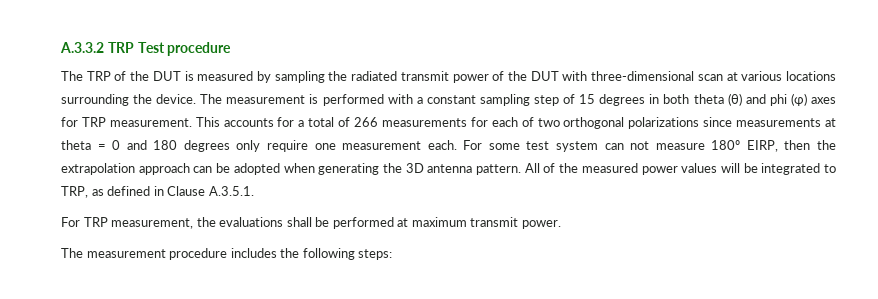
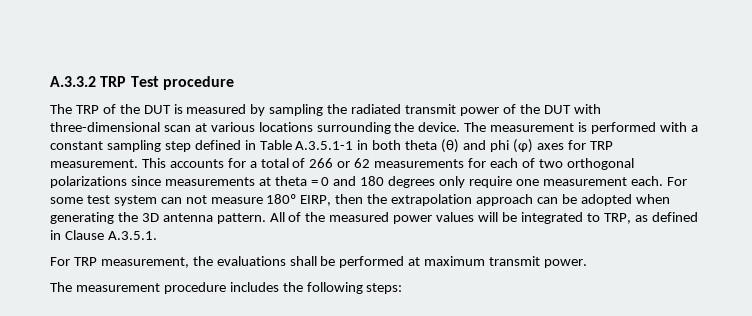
- The measurement is performed with a constant sampling step of 15 degrees in both theta (θ) and phi (φ) axes for TRP measurement.
+ The measurement is performed with a constant sampling step defined in Table A.3.5.1-1 in both theta (θ) and phi (φ) axes for TRP measurement.
- This accounts for a total of 266 measurements for each of two orthogonal polarizations since measurements at theta = 0 and 180 degrees only require one measurement each.
+ This accounts for a total of 266 or 62 measurements for each of two orthogonal polarizations since measurements at theta = 0 and 180 degrees only require one measurement each.

